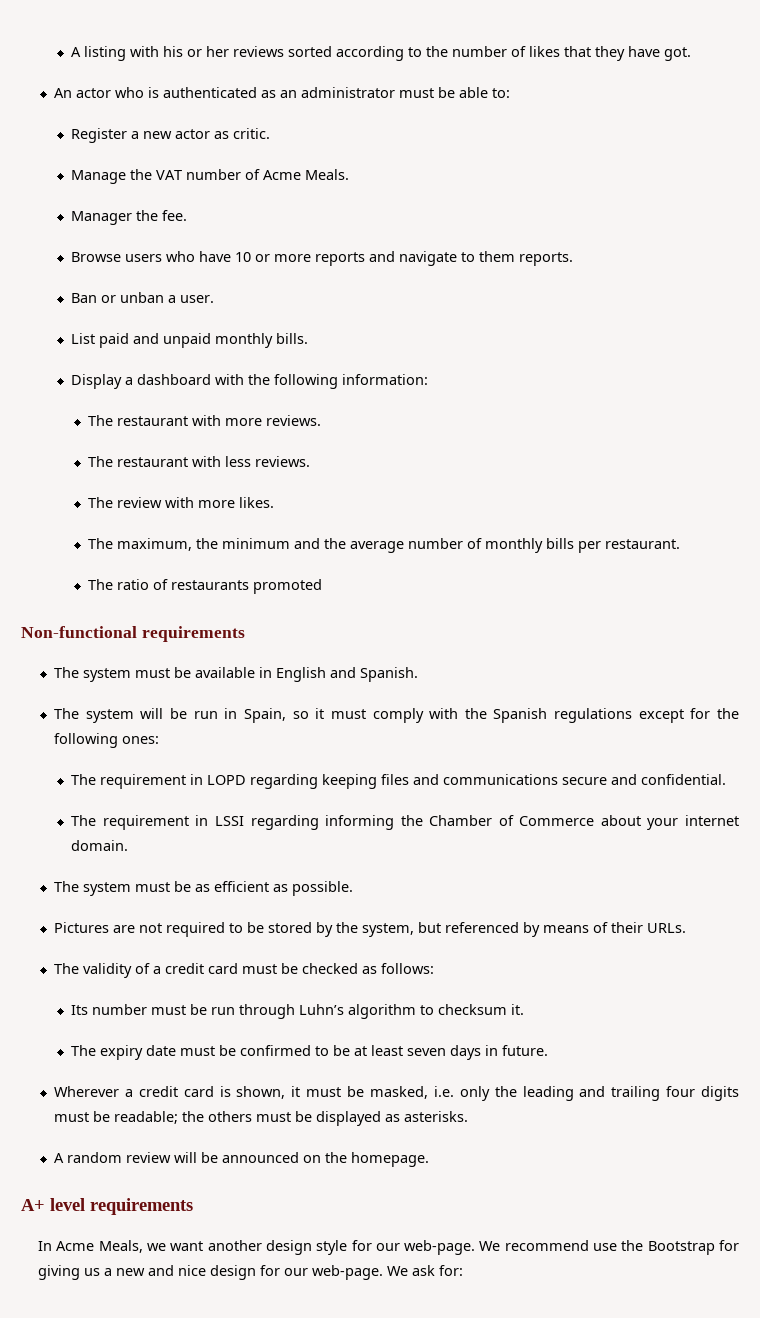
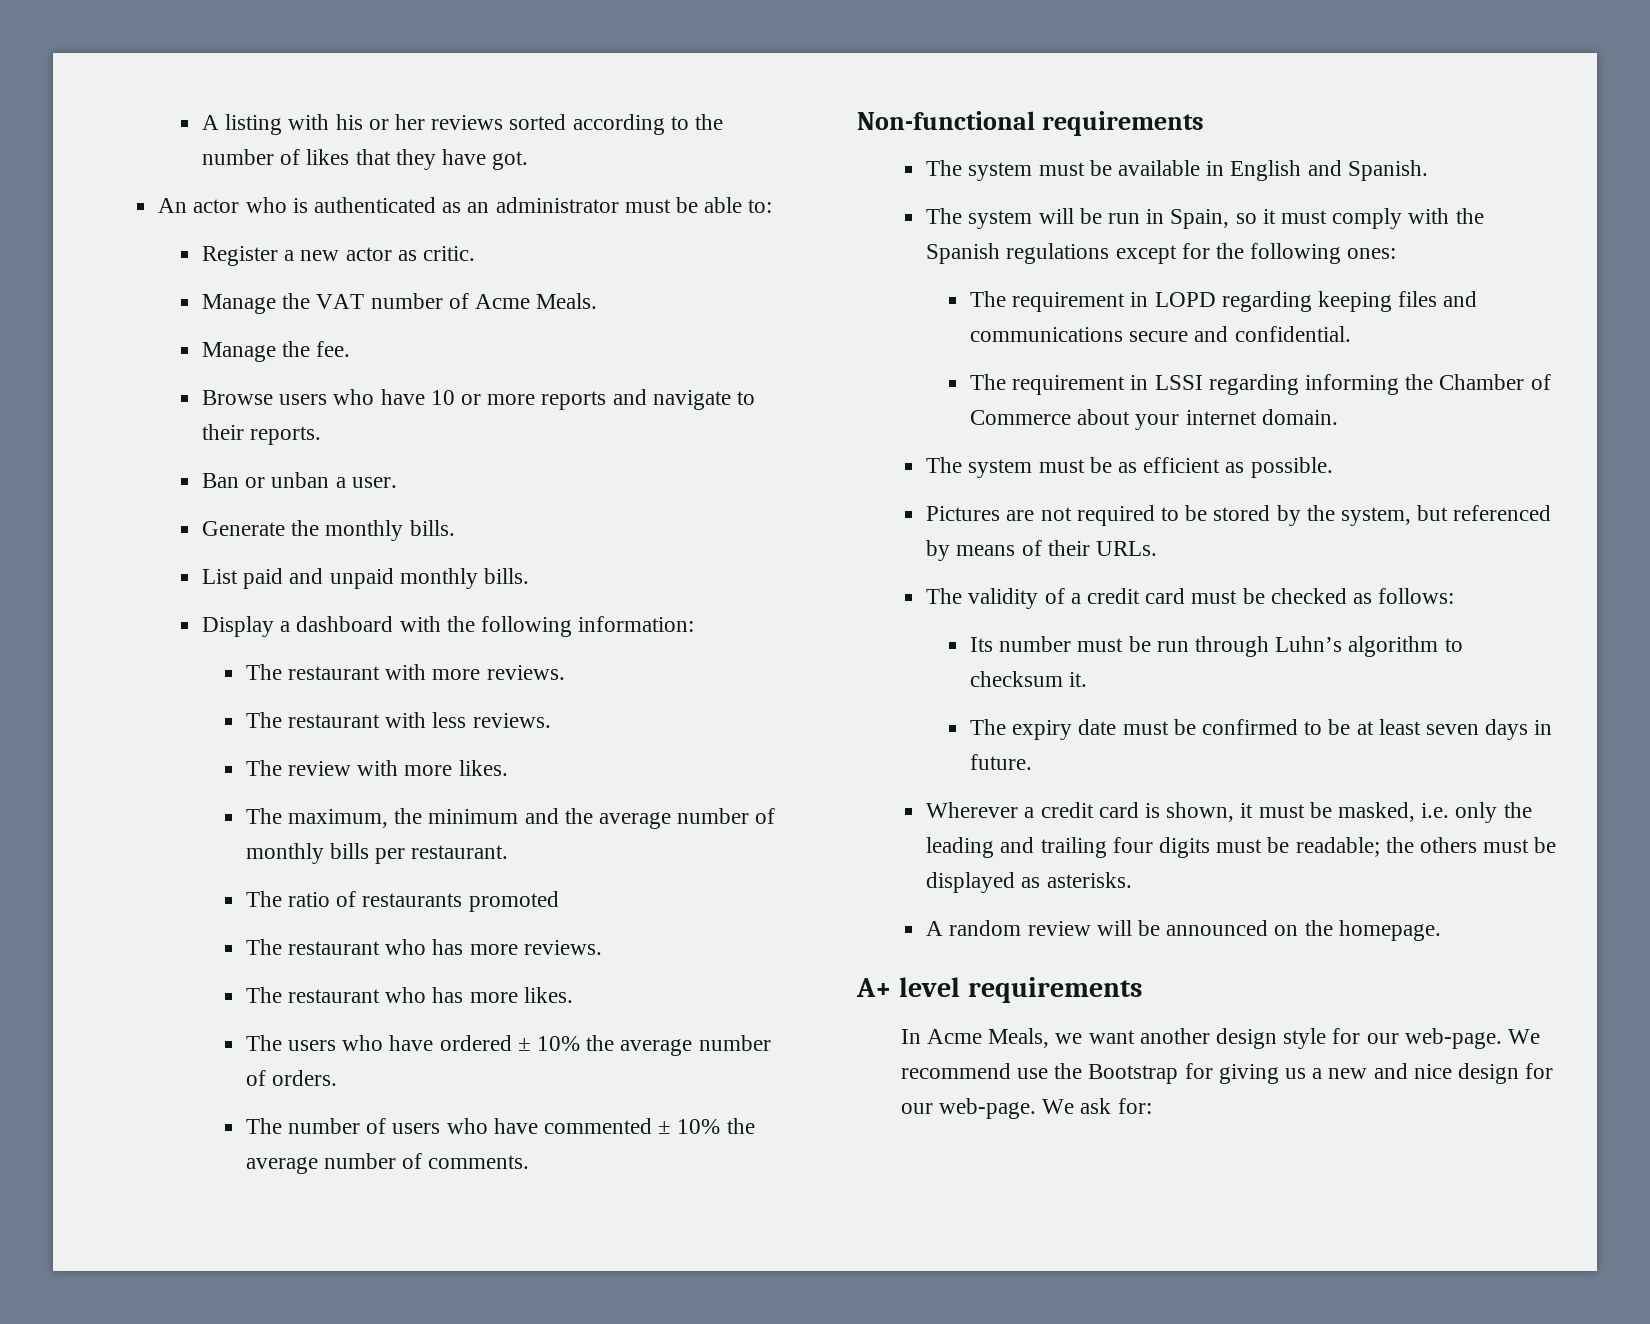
- Manager the fee.
+ Manage the fee.
- Browse users who have 10 or more reports and navigate to them reports.
+ Browse users who have 10 or more reports and navigate to their reports.
+ Generate the monthly bills.
+ The restaurant who has more reviews.
+ The restaurant who has more likes.
+ The users who have ordered ± 10% the average number of orders.
+ The number of users who have commented ± 10% the average number of comments.

